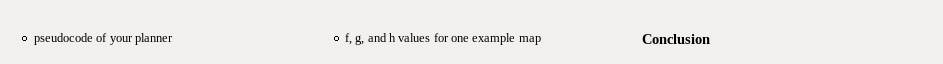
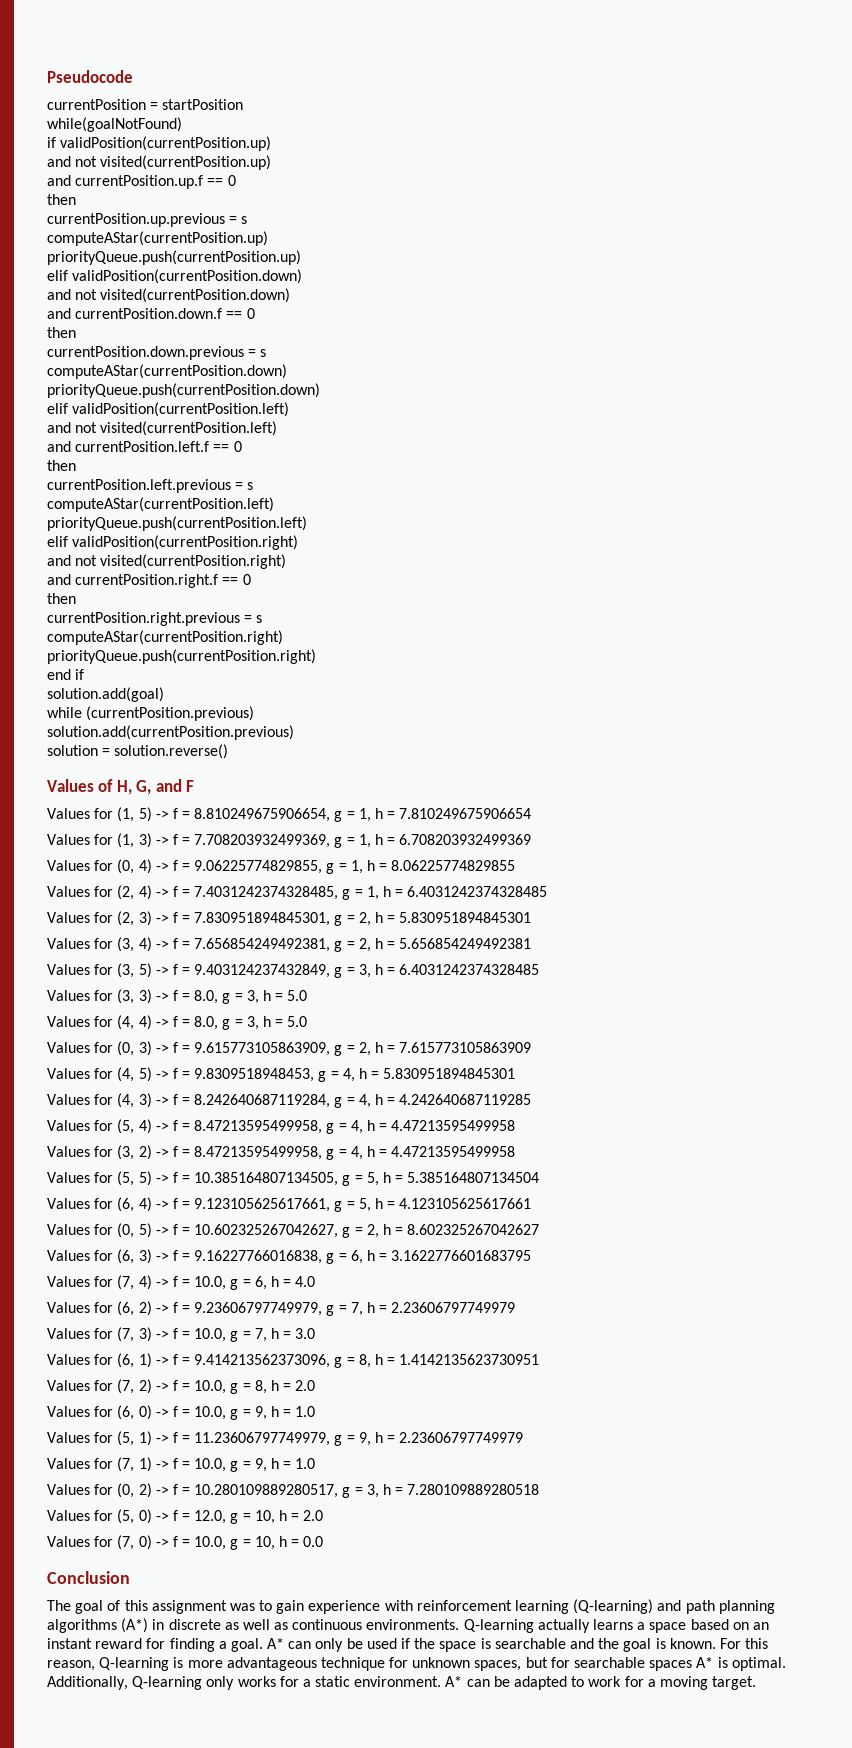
- pseudocode of your planner
- f, g, and h values for one example map
+ Pseudocode
+ currentPosition = startPosition
+ while(goalNotFound)
+ if validPosition(currentPosition.up)
+ and not visited(currentPosition.up)
+ and currentPosition.up.f == 0
+ then
+ currentPosition.up.previous = s
+ computeAStar(currentPosition.up)
+ priorityQueue.push(currentPosition.up)
+ elif validPosition(currentPosition.down)
+ and not visited(currentPosition.down)
+ and currentPosition.down.f == 0
+ then
+ currentPosition.down.previous = s
+ computeAStar(currentPosition.down)
+ priorityQueue.push(currentPosition.down)
+ elif validPosition(currentPosition.left)
+ and not visited(currentPosition.left)
+ and currentPosition.left.f == 0
+ then
+ currentPosition.left.previous = s
+ computeAStar(currentPosition.left)
+ priorityQueue.push(currentPosition.left)
+ elif validPosition(currentPosition.right)
+ and not visited(currentPosition.right)
+ and currentPosition.right.f == 0
+ then
+ currentPosition.right.previous = s
+ computeAStar(currentPosition.right)
+ priorityQueue.push(currentPosition.right)
+ end if
+ solution.add(goal)
+ while (currentPosition.previous)
+ solution.add(currentPosition.previous)
+ solution = solution.reverse()
+ Values of H, G, and F
+ Values for (1, 5) -> f = 8.810249675906654, g = 1, h = 7.810249675906654
+ Values for (1, 3) -> f = 7.708203932499369, g = 1, h = 6.708203932499369
+ Values for (0, 4) -> f = 9.06225774829855, g = 1, h = 8.06225774829855
+ Values for (2, 4) -> f = 7.4031242374328485, g = 1, h = 6.4031242374328485
+ Values for (2, 3) -> f = 7.830951894845301, g = 2, h = 5.830951894845301
+ Values for (3, 4) -> f = 7.656854249492381, g = 2, h = 5.656854249492381
+ Values for (3, 5) -> f = 9.403124237432849, g = 3, h = 6.4031242374328485
+ Values for (3, 3) -> f = 8.0, g = 3, h = 5.0
+ Values for (4, 4) -> f = 8.0, g = 3, h = 5.0
+ Values for (0, 3) -> f = 9.615773105863909, g = 2, h = 7.615773105863909
+ Values for (4, 5) -> f = 9.8309518948453, g = 4, h = 5.830951894845301
+ Values for (4, 3) -> f = 8.242640687119284, g = 4, h = 4.242640687119285
+ Values for (5, 4) -> f = 8.47213595499958, g = 4, h = 4.47213595499958
+ Values for (3, 2) -> f = 8.47213595499958, g = 4, h = 4.47213595499958
+ Values for (5, 5) -> f = 10.385164807134505, g = 5, h = 5.385164807134504
+ Values for (6, 4) -> f = 9.123105625617661, g = 5, h = 4.123105625617661
+ Values for (0, 5) -> f = 10.602325267042627, g = 2, h = 8.602325267042627
+ Values for (6, 3) -> f = 9.16227766016838, g = 6, h = 3.1622776601683795
+ Values for (7, 4) -> f = 10.0, g = 6, h = 4.0
+ Values for (6, 2) -> f = 9.23606797749979, g = 7, h = 2.23606797749979
+ Values for (7, 3) -> f = 10.0, g = 7, h = 3.0
+ Values for (6, 1) -> f = 9.414213562373096, g = 8, h = 1.4142135623730951
+ Values for (7, 2) -> f = 10.0, g = 8, h = 2.0
+ Values for (6, 0) -> f = 10.0, g = 9, h = 1.0
+ Values for (5, 1) -> f = 11.23606797749979, g = 9, h = 2.23606797749979
+ Values for (7, 1) -> f = 10.0, g = 9, h = 1.0
+ Values for (0, 2) -> f = 10.280109889280517, g = 3, h = 7.280109889280518
+ Values for (5, 0) -> f = 12.0, g = 10, h = 2.0
+ Values for (7, 0) -> f = 10.0, g = 10, h = 0.0
  Conclusion
+ The goal of this assignment was to gain experience with reinforcement learning (Q-learning) and path planning algorithms (A*) in discrete as well as continuous environments. Q-learning actually learns a space based on an instant reward for finding a goal. A* can only be used if the space is searchable and the goal is known. For this reason, Q-learning is more advantageous technique for unknown spaces, but for searchable spaces A* is optimal. Additionally, Q-learning only works for a static environment. A* can be adapted to work for a moving target.

